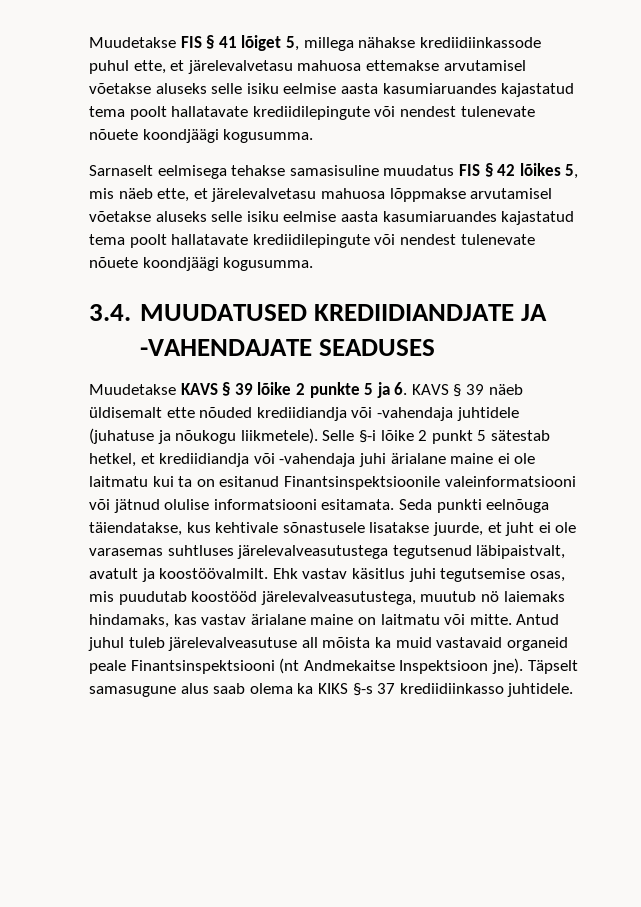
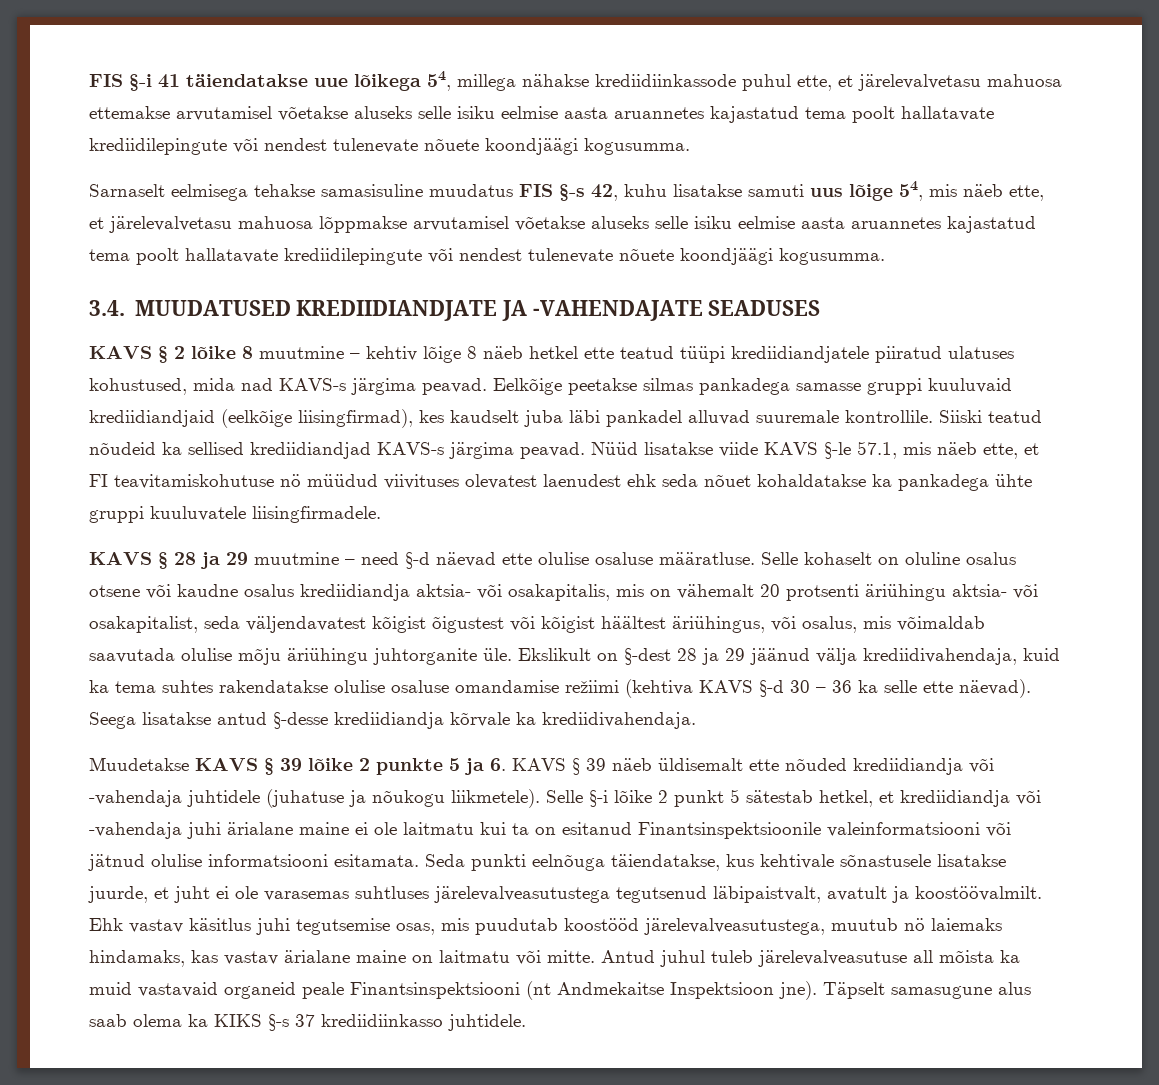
- Muudetakse FIS § 41 lõiget 5, millega nähakse krediidiinkassode puhul ette, et järelevalvetasu mahuosa ettemakse arvutamisel võetakse aluseks selle isiku eelmise aasta kasumiaruandes kajastatud tema poolt hallatavate krediidilepingute või nendest tulenevate nõuete koondjäägi kogusumma.
+ FIS §-i 41 täiendatakse uue lõikega 54, millega nähakse krediidiinkassode puhul ette, et järelevalvetasu mahuosa ettemakse arvutamisel võetakse aluseks selle isiku eelmise aasta aruannetes kajastatud tema poolt hallatavate krediidilepingute või nendest tulenevate nõuete koondjäägi kogusumma.
- Sarnaselt eelmisega tehakse samasisuline muudatus FIS § 42 lõikes 5, mis näeb ette, et järelevalvetasu mahuosa lõppmakse arvutamisel võetakse aluseks selle isiku eelmise aasta kasumiaruandes kajastatud tema poolt hallatavate krediidilepingute või nendest tulenevate nõuete koondjäägi kogusumma.
+ Sarnaselt eelmisega tehakse samasisuline muudatus FIS §-s 42, kuhu lisatakse samuti uus lõige 54, mis näeb ette, et järelevalvetasu mahuosa lõppmakse arvutamisel võetakse aluseks selle isiku eelmise aasta aruannetes kajastatud tema poolt hallatavate krediidilepingute või nendest tulenevate nõuete koondjäägi kogusumma.
+ KAVS § 2 lõike 8 muutmine – kehtiv lõige 8 näeb hetkel ette teatud tüüpi krediidiandjatele piiratud ulatuses kohustused, mida nad KAVS-s järgima peavad. Eelkõige peetakse silmas pankadega samasse gruppi kuuluvaid krediidiandjaid (eelkõige liisingfirmad), kes kaudselt juba läbi pankadel alluvad suuremale kontrollile. Siiski teatud nõudeid ka sellised krediidiandjad KAVS-s järgima peavad. Nüüd lisatakse viide KAVS §-le 57.1, mis näeb ette, et FI teavitamiskohutuse nö müüdud viivituses olevatest laenudest ehk seda nõuet kohaldatakse ka pankadega ühte gruppi kuuluvatele liisingfirmadele.
+ KAVS § 28 ja 29 muutmine – need §-d näevad ette olulise osaluse määratluse. Selle kohaselt on oluline osalus otsene või kaudne osalus krediidiandja aktsia- või osakapitalis, mis on vähemalt 20 protsenti äriühingu aktsia- või osakapitalist, seda väljendavatest kõigist õigustest või kõigist häältest äriühingus, või osalus, mis võimaldab saavutada olulise mõju äriühingu juhtorganite üle. Ekslikult on §-dest 28 ja 29 jäänud välja krediidivahendaja, kuid ka tema suhtes rakendatakse olulise osaluse omandamise režiimi (kehtiva KAVS §-d 30 – 36 ka selle ette näevad). Seega lisatakse antud §-desse krediidiandja kõrvale ka krediidivahendaja.

